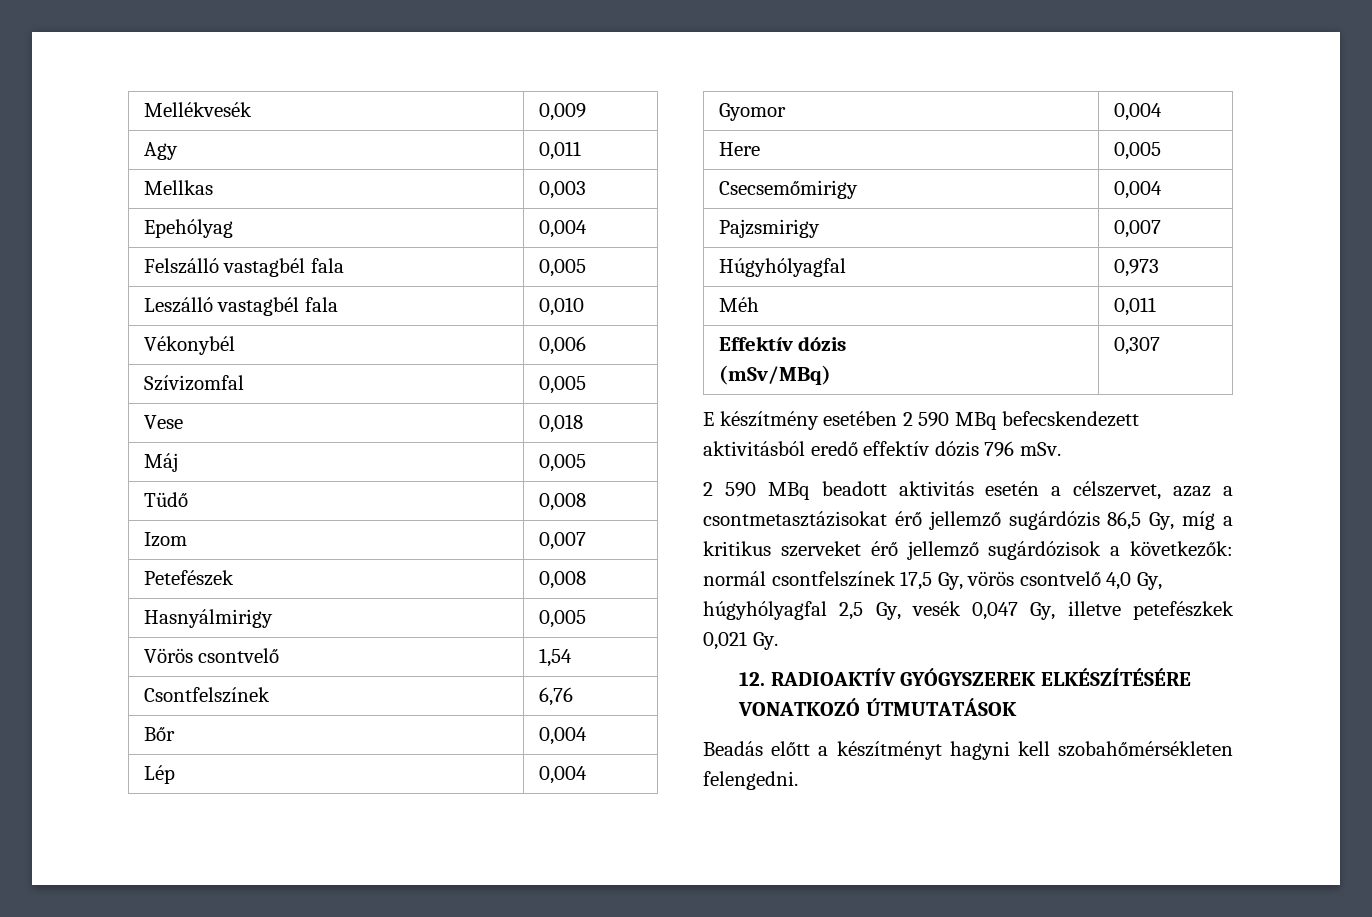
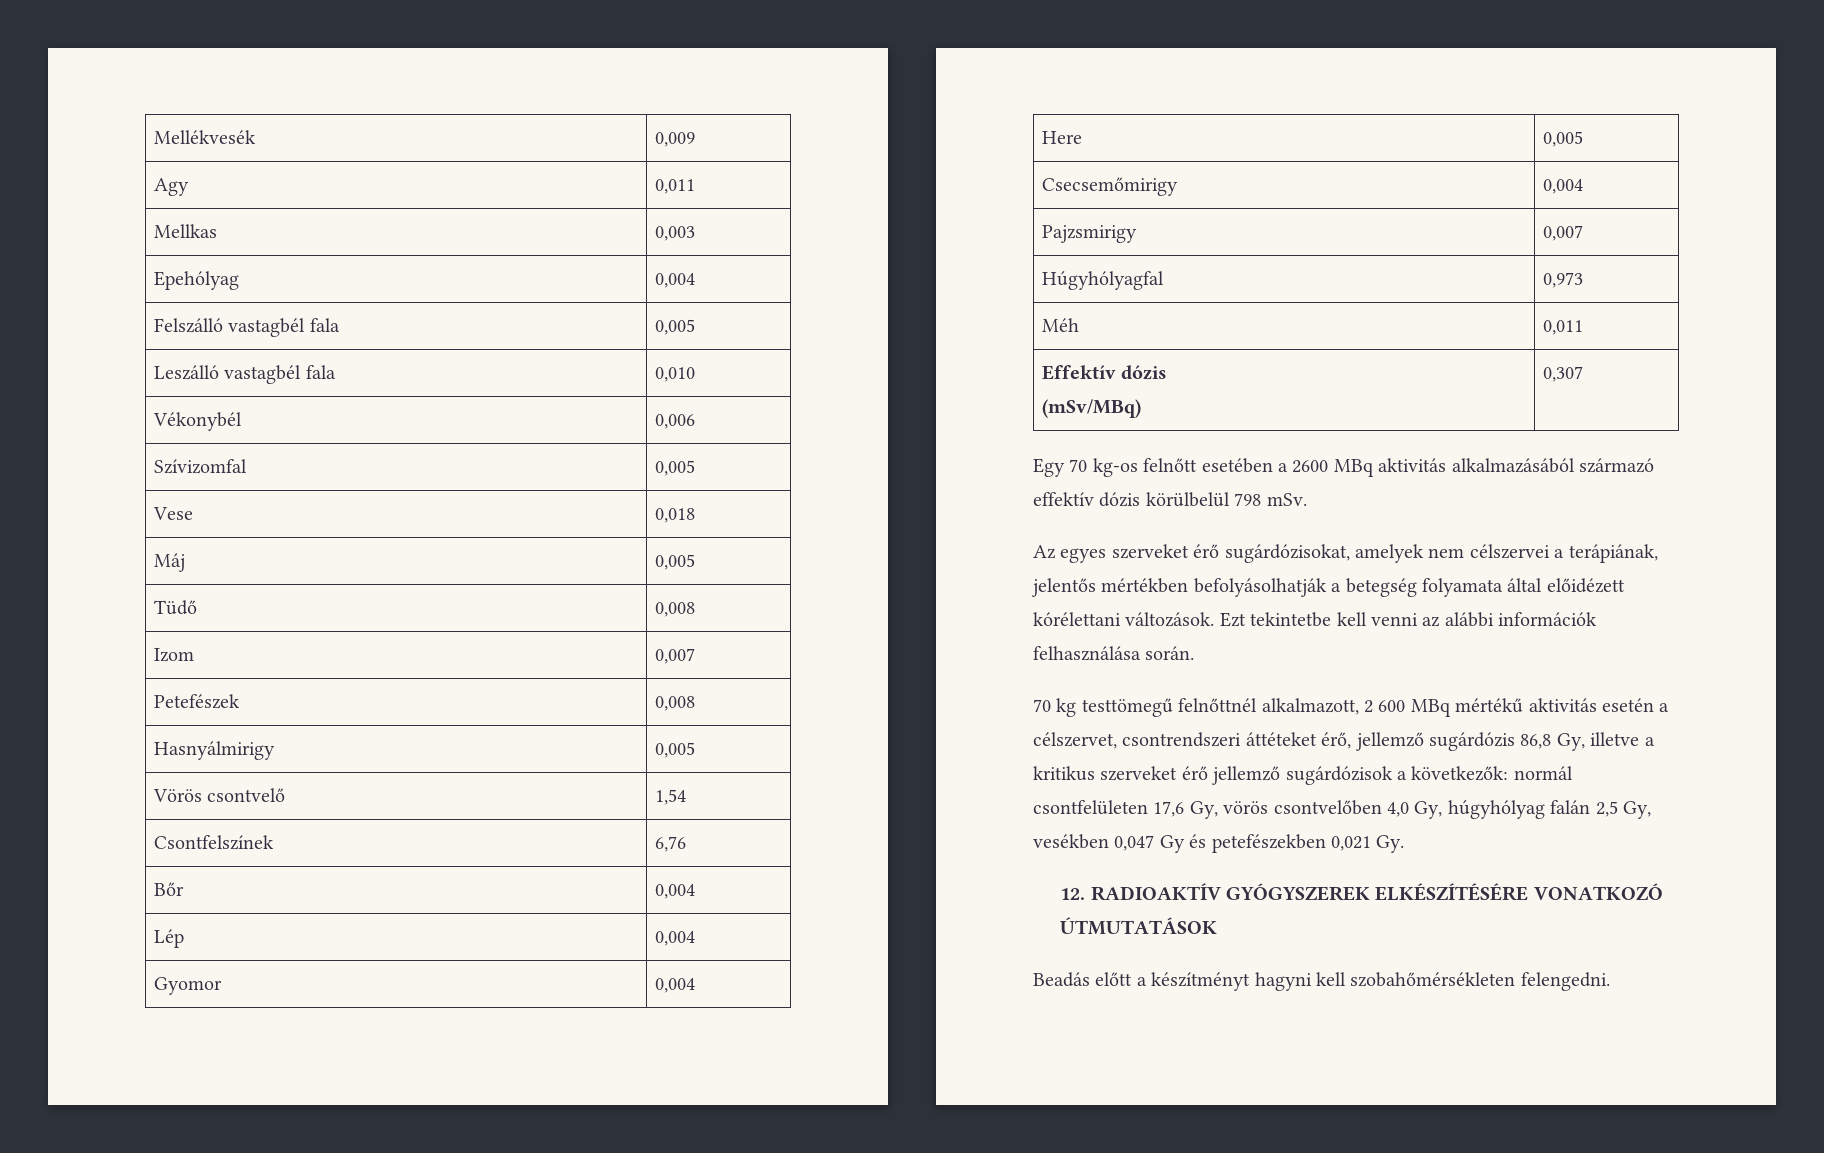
- E készítmény esetében 2 590 MBq befecskendezett aktivitásból eredő effektív dózis 796 mSv.
- 2 590 MBq beadott aktivitás esetén a célszervet, azaz a csontmetasztázisokat érő jellemző sugárdózis 86,5 Gy, míg a kritikus szerveket érő jellemző sugárdózisok a következők: normál csontfelszínek 17,5 Gy, vörös csontvelő 4,0 Gy, húgyhólyagfal 2,5 Gy, vesék 0,047 Gy, illetve petefészkek 0,021 Gy.
+ Egy 70 kg-os felnőtt esetében a 2600 MBq aktivitás alkalmazásából származó effektív dózis körülbelül 798 mSv.
+ Az egyes szerveket érő sugárdózisokat, amelyek nem célszervei a terápiának, jelentős mértékben befolyásolhatják a betegség folyamata által előidézett kórélettani változások. Ezt tekintetbe kell venni az alábbi információk felhasználása során.
+ 70 kg testtömegű felnőttnél alkalmazott, 2 600 MBq mértékű aktivitás esetén a célszervet, csontrendszeri áttéteket érő, jellemző sugárdózis 86,8 Gy, illetve a kritikus szerveket érő jellemző sugárdózisok a következők: normál csontfelületen 17,6 Gy, vörös csontvelőben 4,0 Gy, húgyhólyag falán 2,5 Gy, vesékben 0,047 Gy és petefészekben 0,021 Gy.

